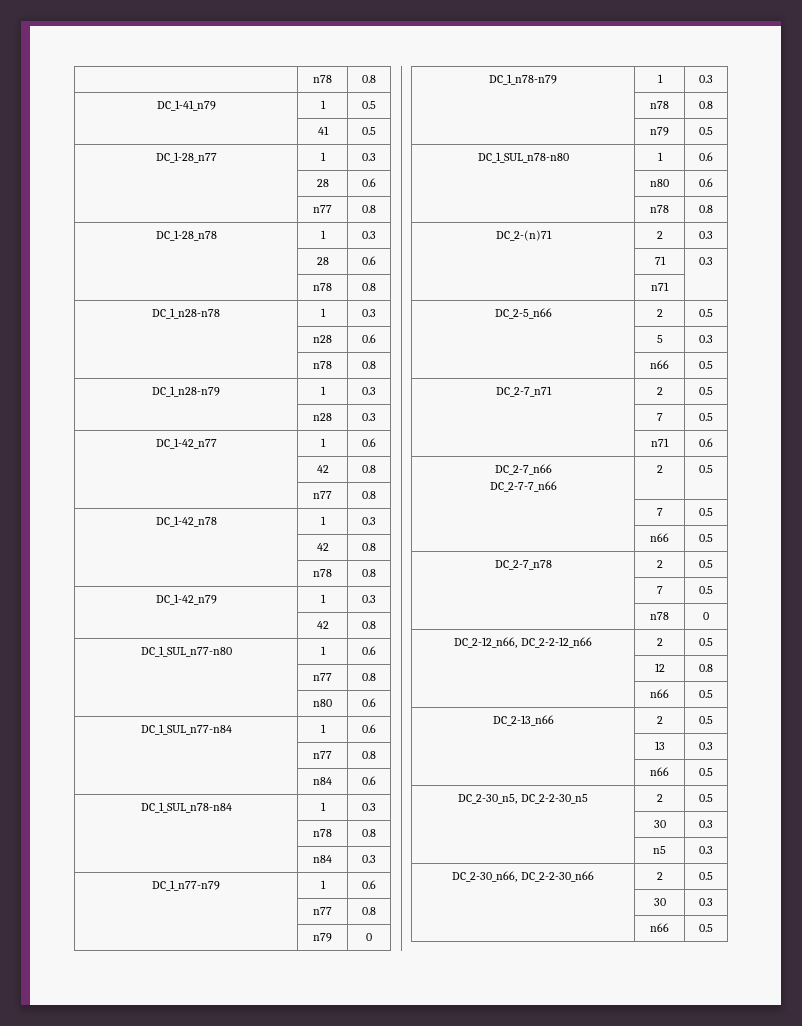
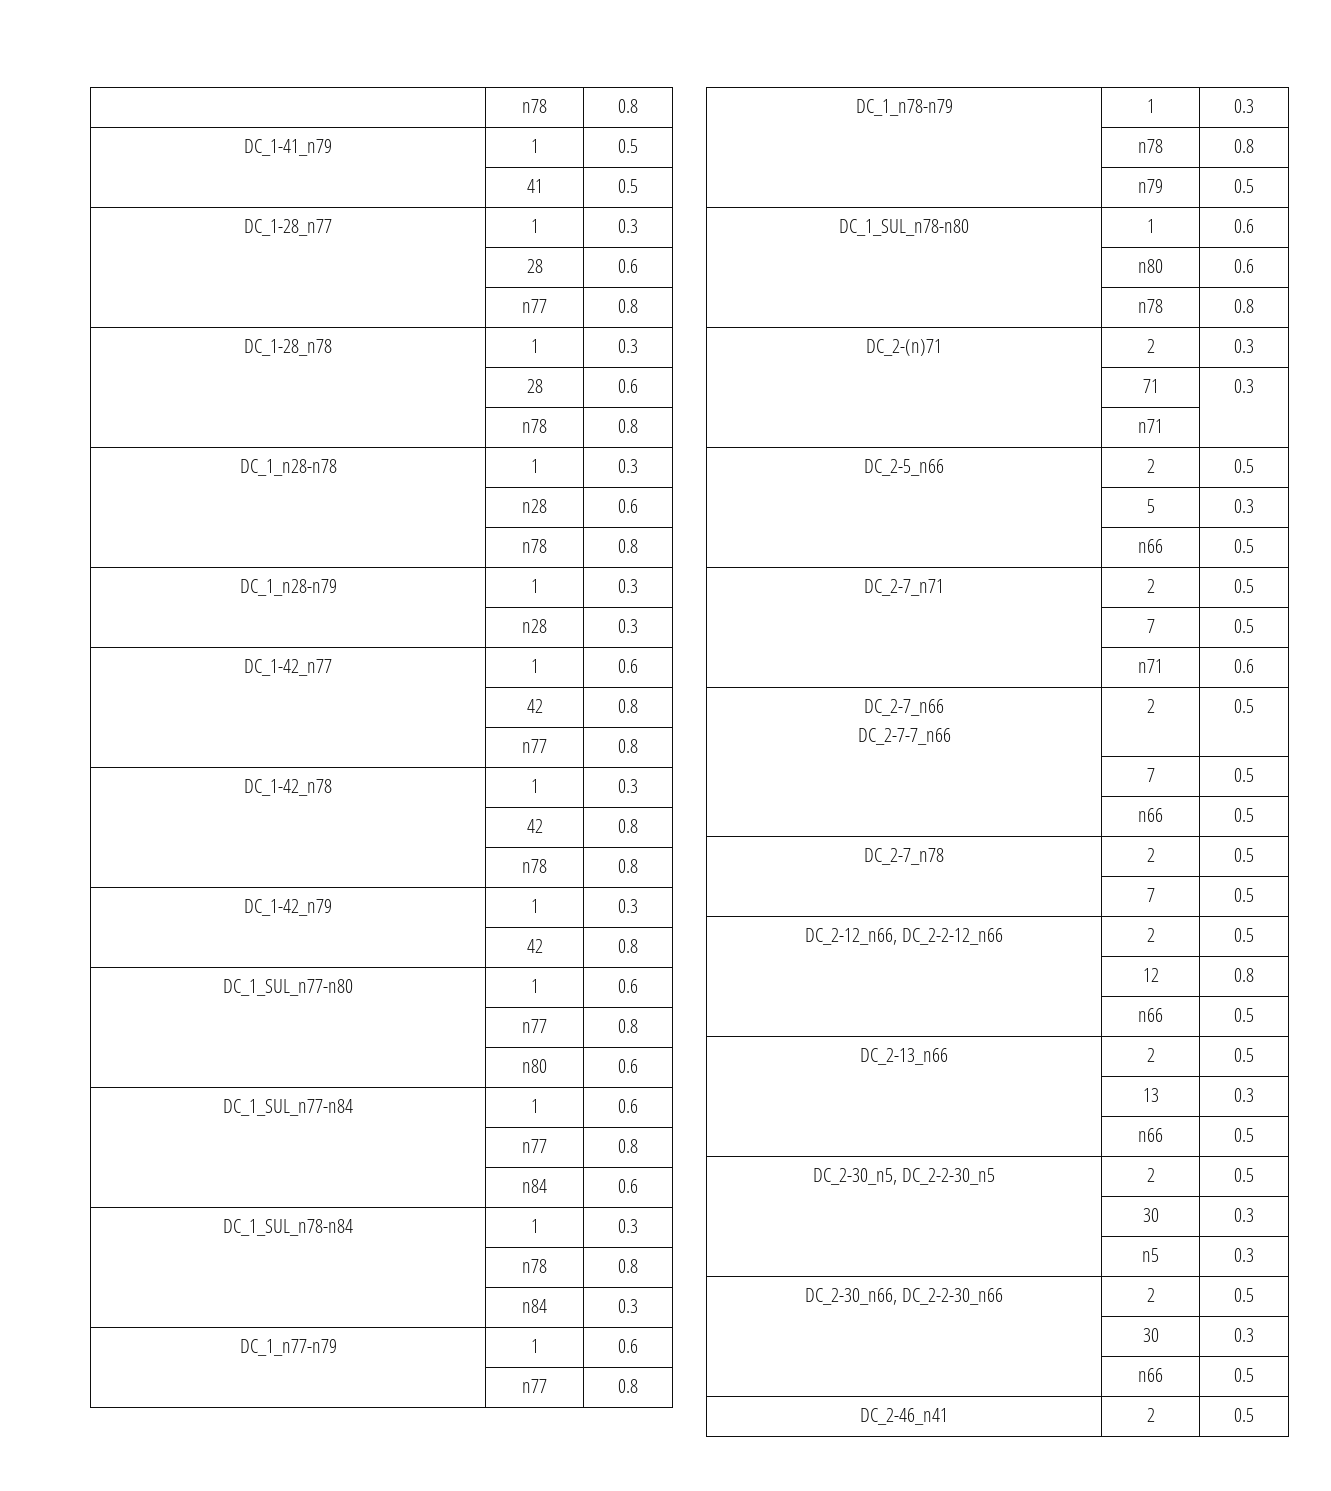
- | n79 | 0
- | n78 | 0
+ DC_2-46_n41 | 2 | 0.5

